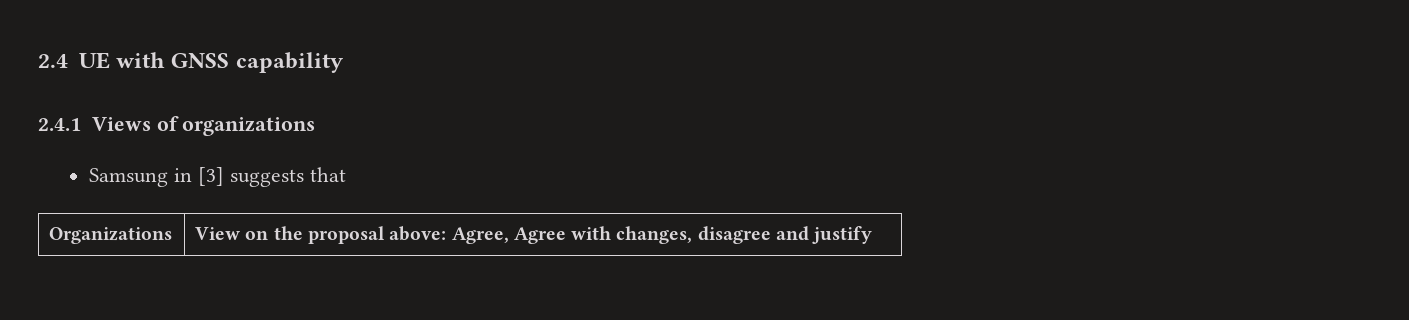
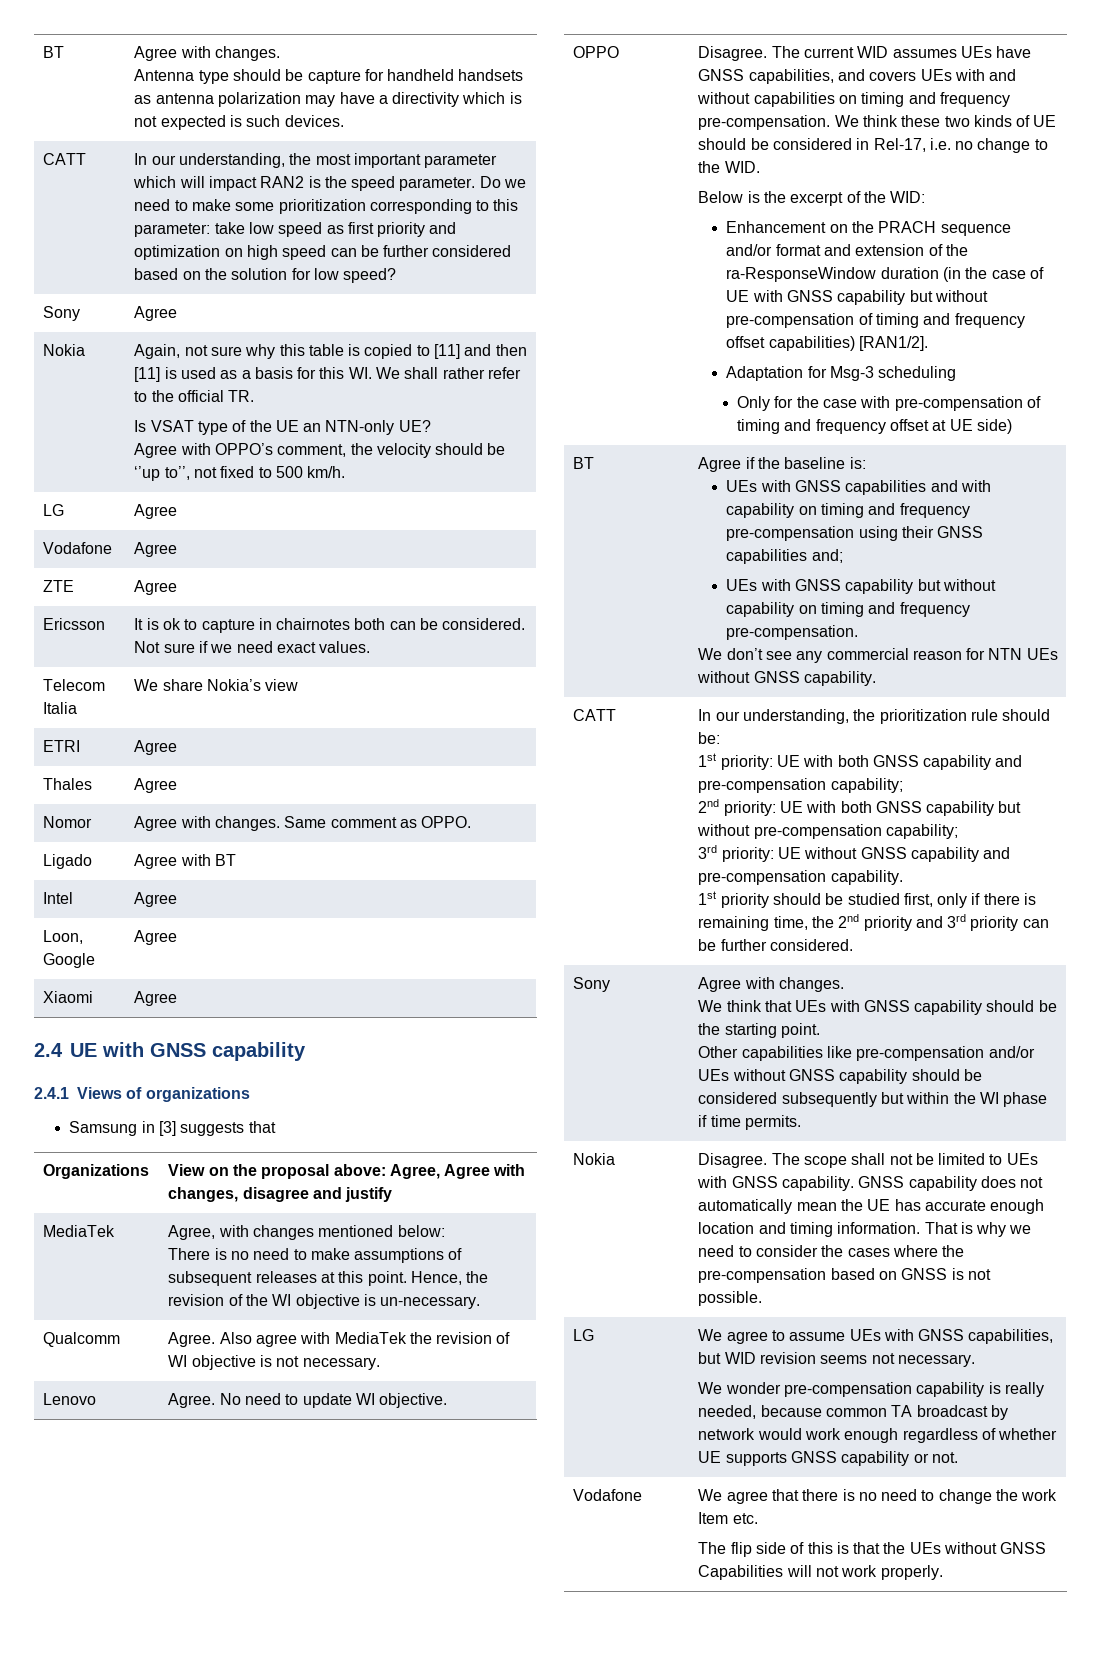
+ BT | Agree with changes.
+ Antenna type should be capture for handheld handsets as antenna polarization may have a directivity which is not expected is such devices.
+ CATT | In our understanding, the most important parameter which will impact RAN2 is the speed parameter. Do we need to make some prioritization corresponding to this parameter: take low speed as first priority and optimization on high speed can be further considered based on the solution for low speed?
+ Sony | Agree
+ Nokia | Again, not sure why this table is copied to [11] and then [11] is used as a basis for this WI. We shall rather refer to the official TR.
+ Is VSAT type of the UE an NTN-only UE?
+ Agree with OPPO’s comment, the velocity should be ‘’up to’’, not fixed to 500 km/h.
+ LG | Agree
+ Vodafone | Agree
+ ZTE | Agree
+ Ericsson | It is ok to capture in chairnotes both can be considered. Not sure if we need exact values.
+ Telecom Italia | We share Nokia’s view
+ ETRI | Agree
+ Thales | Agree
+ Nomor | Agree with changes. Same comment as OPPO.
+ Ligado | Agree with BT
+ Intel | Agree
+ Loon, Google | Agree
+ Xiaomi | Agree
+ MediaTek | Agree, with changes mentioned below:
+ There is no need to make assumptions of subsequent releases at this point. Hence, the revision of the WI objective is un-necessary.
+ Qualcomm | Agree. Also agree with MediaTek the revision of WI objective is not necessary.
+ Lenovo | Agree. No need to update WI objective.
+ OPPO | Disagree. The current WID assumes UEs have GNSS capabilities, and covers UEs with and without capabilities on timing and frequency pre-compensation. We think these two kinds of UE should be considered in Rel-17, i.e. no change to the WID.
+ Below is the excerpt of the WID:
+ Enhancement on the PRACH sequence and/or format and extension of the ra-ResponseWindow duration (in the case of UE with GNSS capability but without pre-compensation of timing and frequency offset capabilities) [RAN1/2].
+ Adaptation for Msg-3 scheduling
+ Only for the case with pre-compensation of timing and frequency offset at UE side)
+ BT | Agree if the baseline is:
+ UEs with GNSS capabilities and with capability on timing and frequency pre-compensation using their GNSS capabilities and;
+ UEs with GNSS capability but without capability on timing and frequency pre-compensation.
+ We don’t see any commercial reason for NTN UEs without GNSS capability.
+ CATT | In our understanding, the prioritization rule should be:
+ 1st priority: UE with both GNSS capability and pre-compensation capability;
+ 2nd priority: UE with both GNSS capability but without pre-compensation capability;
+ 3rd priority: UE without GNSS capability and pre-compensation capability.
+ 1st priority should be studied first, only if there is remaining time, the 2nd priority and 3rd priority can be further considered.
+ Sony | Agree with changes.
+ We think that UEs with GNSS capability should be the starting point.
+ Other capabilities like pre-compensation and/or UEs without GNSS capability should be considered subsequently but within the WI phase if time permits.
+ Nokia | Disagree. The scope shall not be limited to UEs with GNSS capability. GNSS capability does not automatically mean the UE has accurate enough location and timing information. That is why we need to consider the cases where the pre-compensation based on GNSS is not possible.
+ LG | We agree to assume UEs with GNSS capabilities, but WID revision seems not necessary.
+ We wonder pre-compensation capability is really needed, because common TA broadcast by network would work enough regardless of whether UE supports GNSS capability or not.
+ Vodafone | We agree that there is no need to change the work Item etc.
+ The flip side of this is that the UEs without GNSS Capabilities will not work properly.

